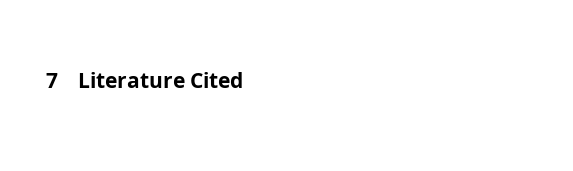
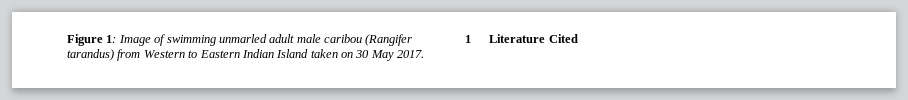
- 7 Literature Cited
+ Figure 1: Image of swimming unmarled adult male caribou (Rangifer tarandus) from Western to Eastern Indian Island taken on 30 May 2017.
+ 1 Literature Cited

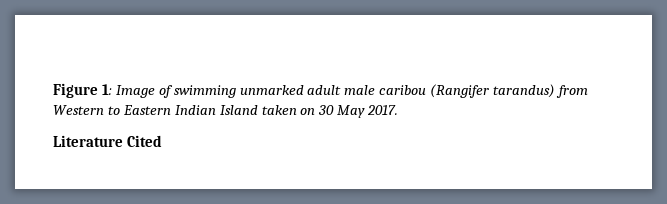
- Figure 1: Image of swimming unmarled adult male caribou (Rangifer tarandus) from Western to Eastern Indian Island taken on 30 May 2017.
+ Figure 1: Image of swimming unmarked adult male caribou (Rangifer tarandus) from Western to Eastern Indian Island taken on 30 May 2017.
- 1 Literature Cited
+ Literature Cited

